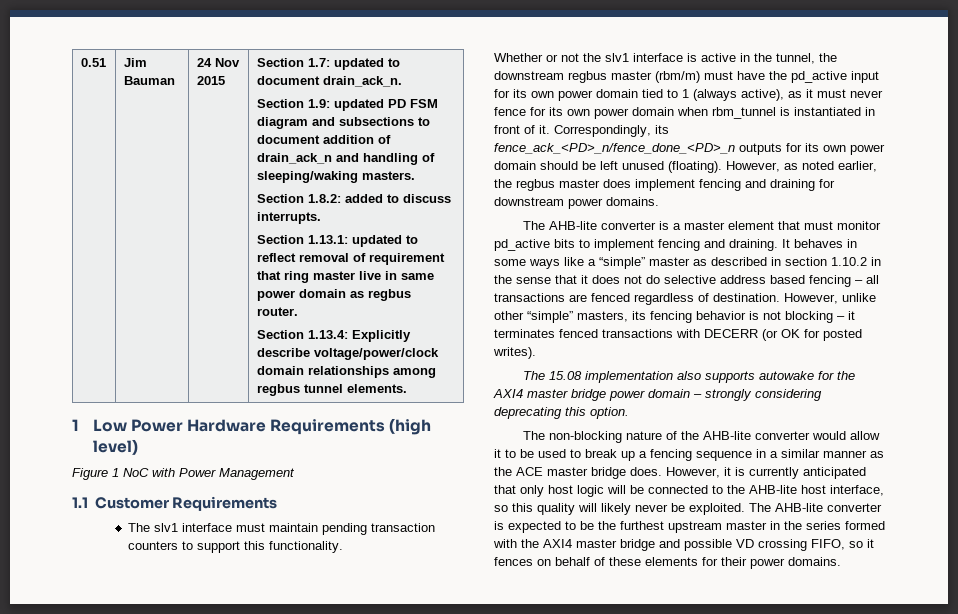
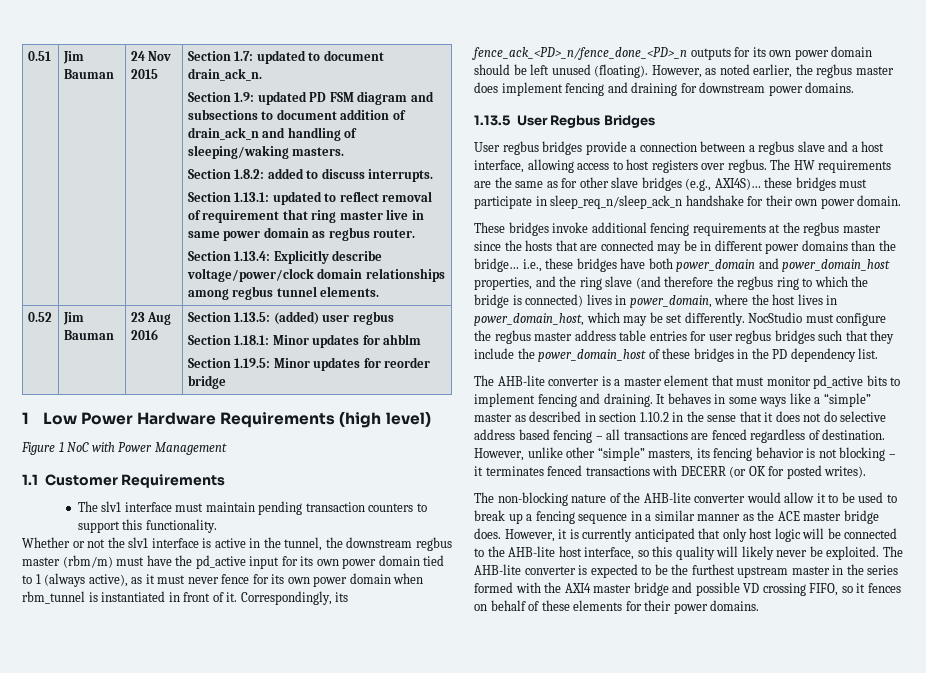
+ 0.52 | Jim Bauman | 23 Aug 2016 | Section 1.13.5: (added) user regbus
+ Section 1.18.1: Minor updates for ahblm
+ Section 1.19.5: Minor updates for reorder bridge
+ 1.13.5 User Regbus Bridges
+ User regbus bridges provide a connection between a regbus slave and a host interface, allowing access to host registers over regbus. The HW requirements are the same as for other slave bridges (e.g., AXI4S)… these bridges must participate in sleep_req_n/sleep_ack_n handshake for their own power domain.
+ These bridges invoke additional fencing requirements at the regbus master since the hosts that are connected may be in different power domains than the bridge… i.e., these bridges have both power_domain and power_domain_host properties, and the ring slave (and therefore the regbus ring to which the bridge is connected) lives in power_domain, where the host lives in power_domain_host, which may be set differently. NocStudio must configure the regbus master address table entries for user regbus bridges such that they include the power_domain_host of these bridges in the PD dependency list.
- The 15.08 implementation also supports autowake for the AXI4 master bridge power domain – strongly considering deprecating this option.

